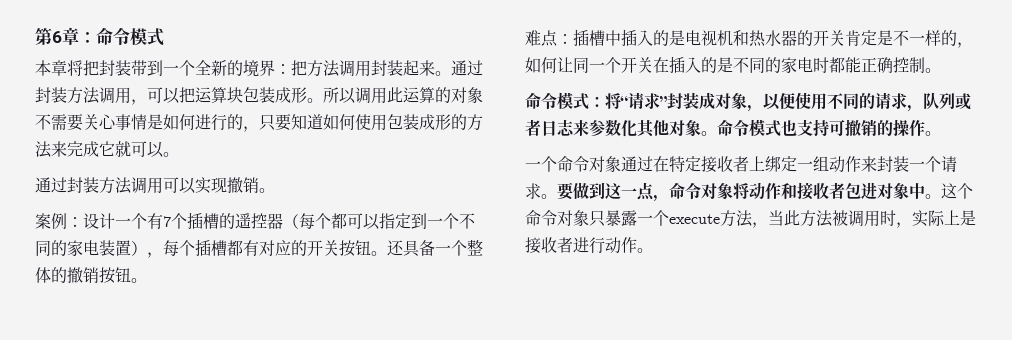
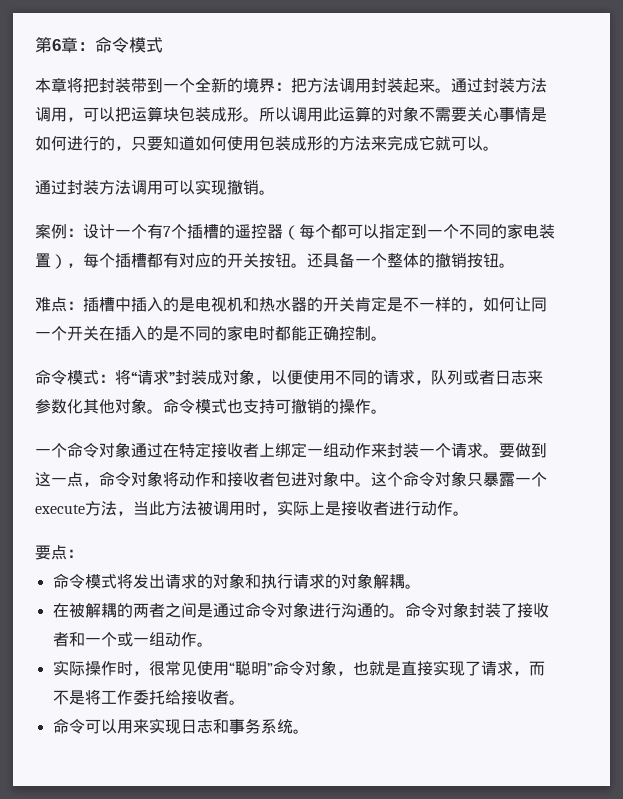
+ 要点：
+ 命令模式将发出请求的对象和执行请求的对象解耦。
+ 在被解耦的两者之间是通过命令对象进行沟通的。命令对象封装了接收者和一个或一组动作。
+ 实际操作时，很常见使用“聪明”命令对象，也就是直接实现了请求，而不是将工作委托给接收者。
+ 命令可以用来实现日志和事务系统。

